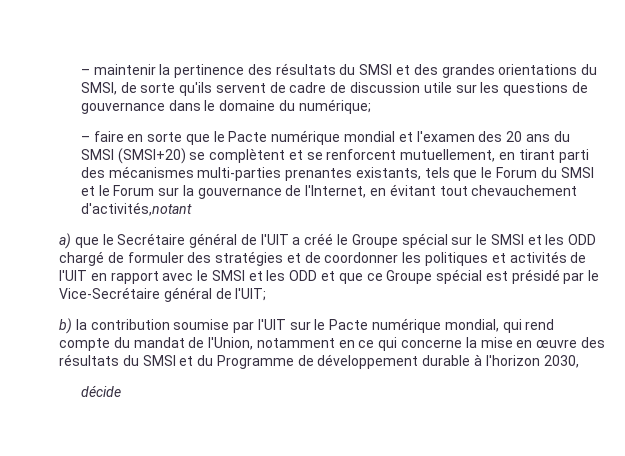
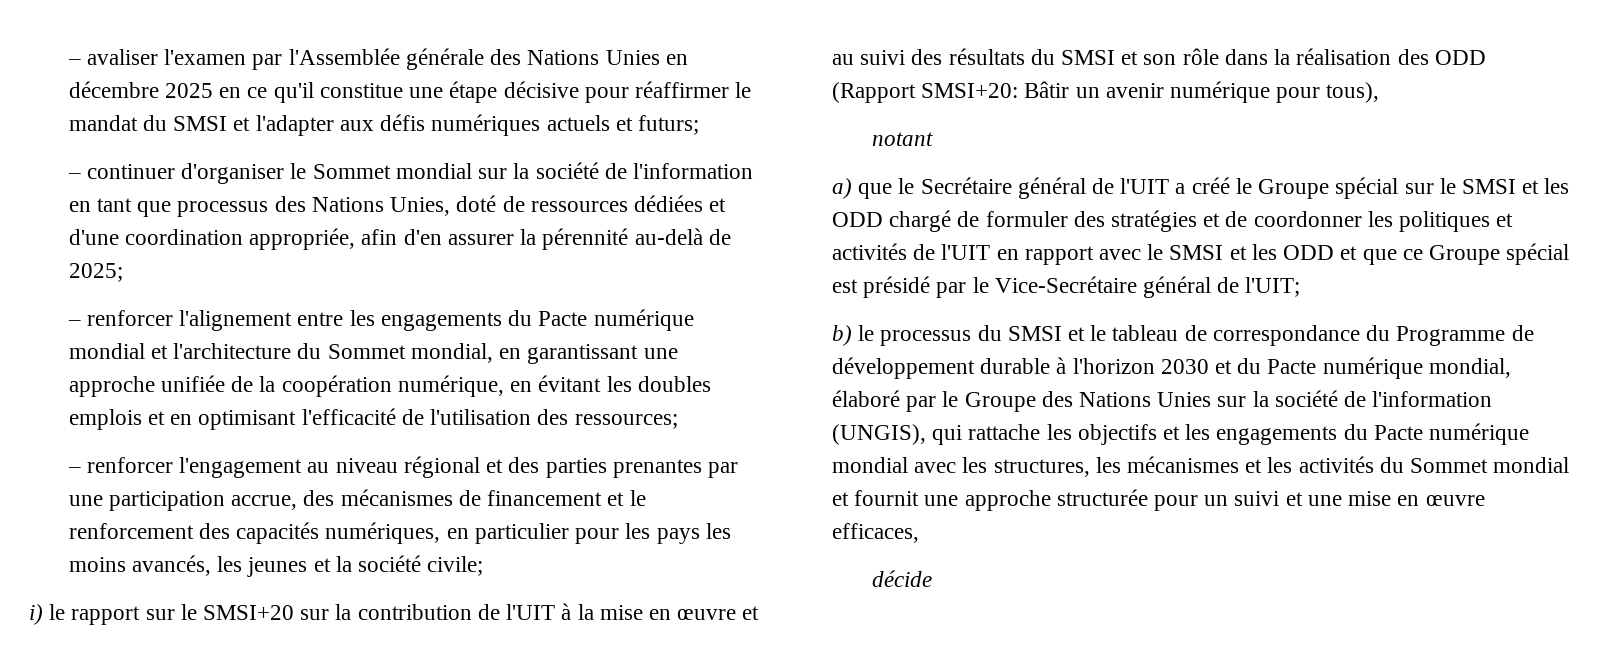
- – maintenir la pertinence des résultats du SMSI et des grandes orientations du SMSI, de sorte qu'ils servent de cadre de discussion utile sur les questions de gouvernance dans le domaine du numérique;
- – faire en sorte que le Pacte numérique mondial et l'examen des 20 ans du SMSI (SMSI+20) se complètent et se renforcent mutuellement, en tirant parti des mécanismes multi-parties prenantes existants, tels que le Forum du SMSI et le Forum sur la gouvernance de l'Internet, en évitant tout chevauchement d'activités,notant
+ – avaliser l'examen par l'Assemblée générale des Nations Unies en décembre 2025 en ce qu'il constitue une étape décisive pour réaffirmer le mandat du SMSI et l'adapter aux défis numériques actuels et futurs;
+ – continuer d'organiser le Sommet mondial sur la société de l'information en tant que processus des Nations Unies, doté de ressources dédiées et d'une coordination appropriée, afin d'en assurer la pérennité au-delà de 2025;
+ – renforcer l'alignement entre les engagements du Pacte numérique mondial et l'architecture du Sommet mondial, en garantissant une approche unifiée de la coopération numérique, en évitant les doubles emplois et en optimisant l'efficacité de l'utilisation des ressources;
+ – renforcer l'engagement au niveau régional et des parties prenantes par une participation accrue, des mécanismes de financement et le renforcement des capacités numériques, en particulier pour les pays les moins avancés, les jeunes et la société civile;
+ i) le rapport sur le SMSI+20 sur la contribution de l'UIT à la mise en œuvre et au suivi des résultats du SMSI et son rôle dans la réalisation des ODD (Rapport SMSI+20: Bâtir un avenir numérique pour tous),
+ notant
- b) la contribution soumise par l'UIT sur le Pacte numérique mondial, qui rend compte du mandat de l'Union, notamment en ce qui concerne la mise en œuvre des résultats du SMSI et du Programme de développement durable à l'horizon 2030,
+ b) le processus du SMSI et le tableau de correspondance du Programme de développement durable à l'horizon 2030 et du Pacte numérique mondial, élaboré par le Groupe des Nations Unies sur la société de l'information (UNGIS), qui rattache les objectifs et les engagements du Pacte numérique mondial avec les structures, les mécanismes et les activités du Sommet mondial et fournit une approche structurée pour un suivi et une mise en œuvre efficaces,

